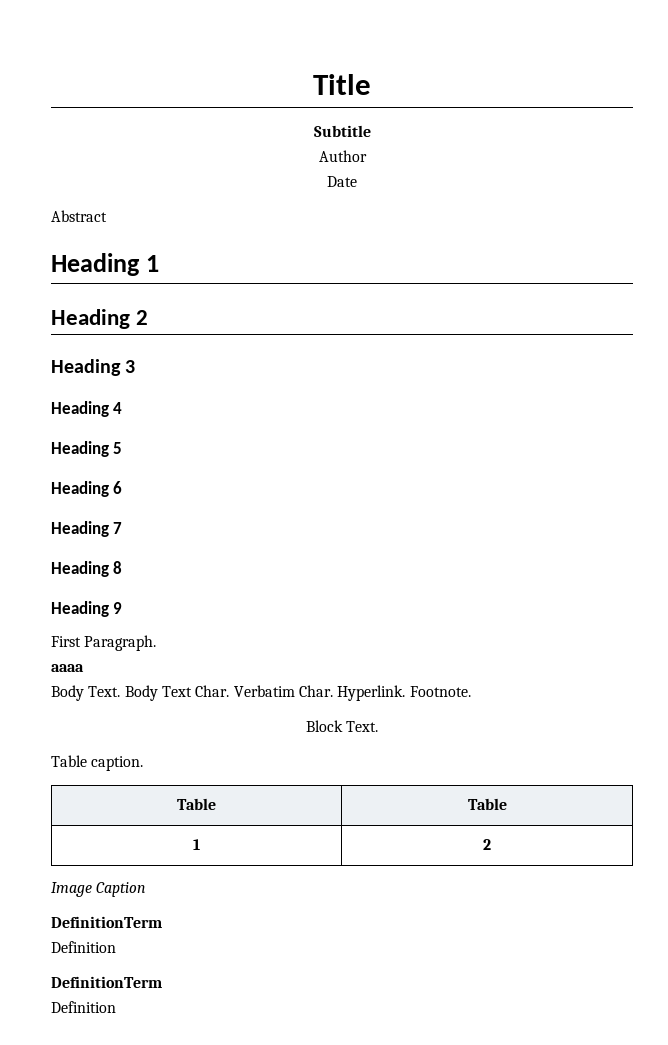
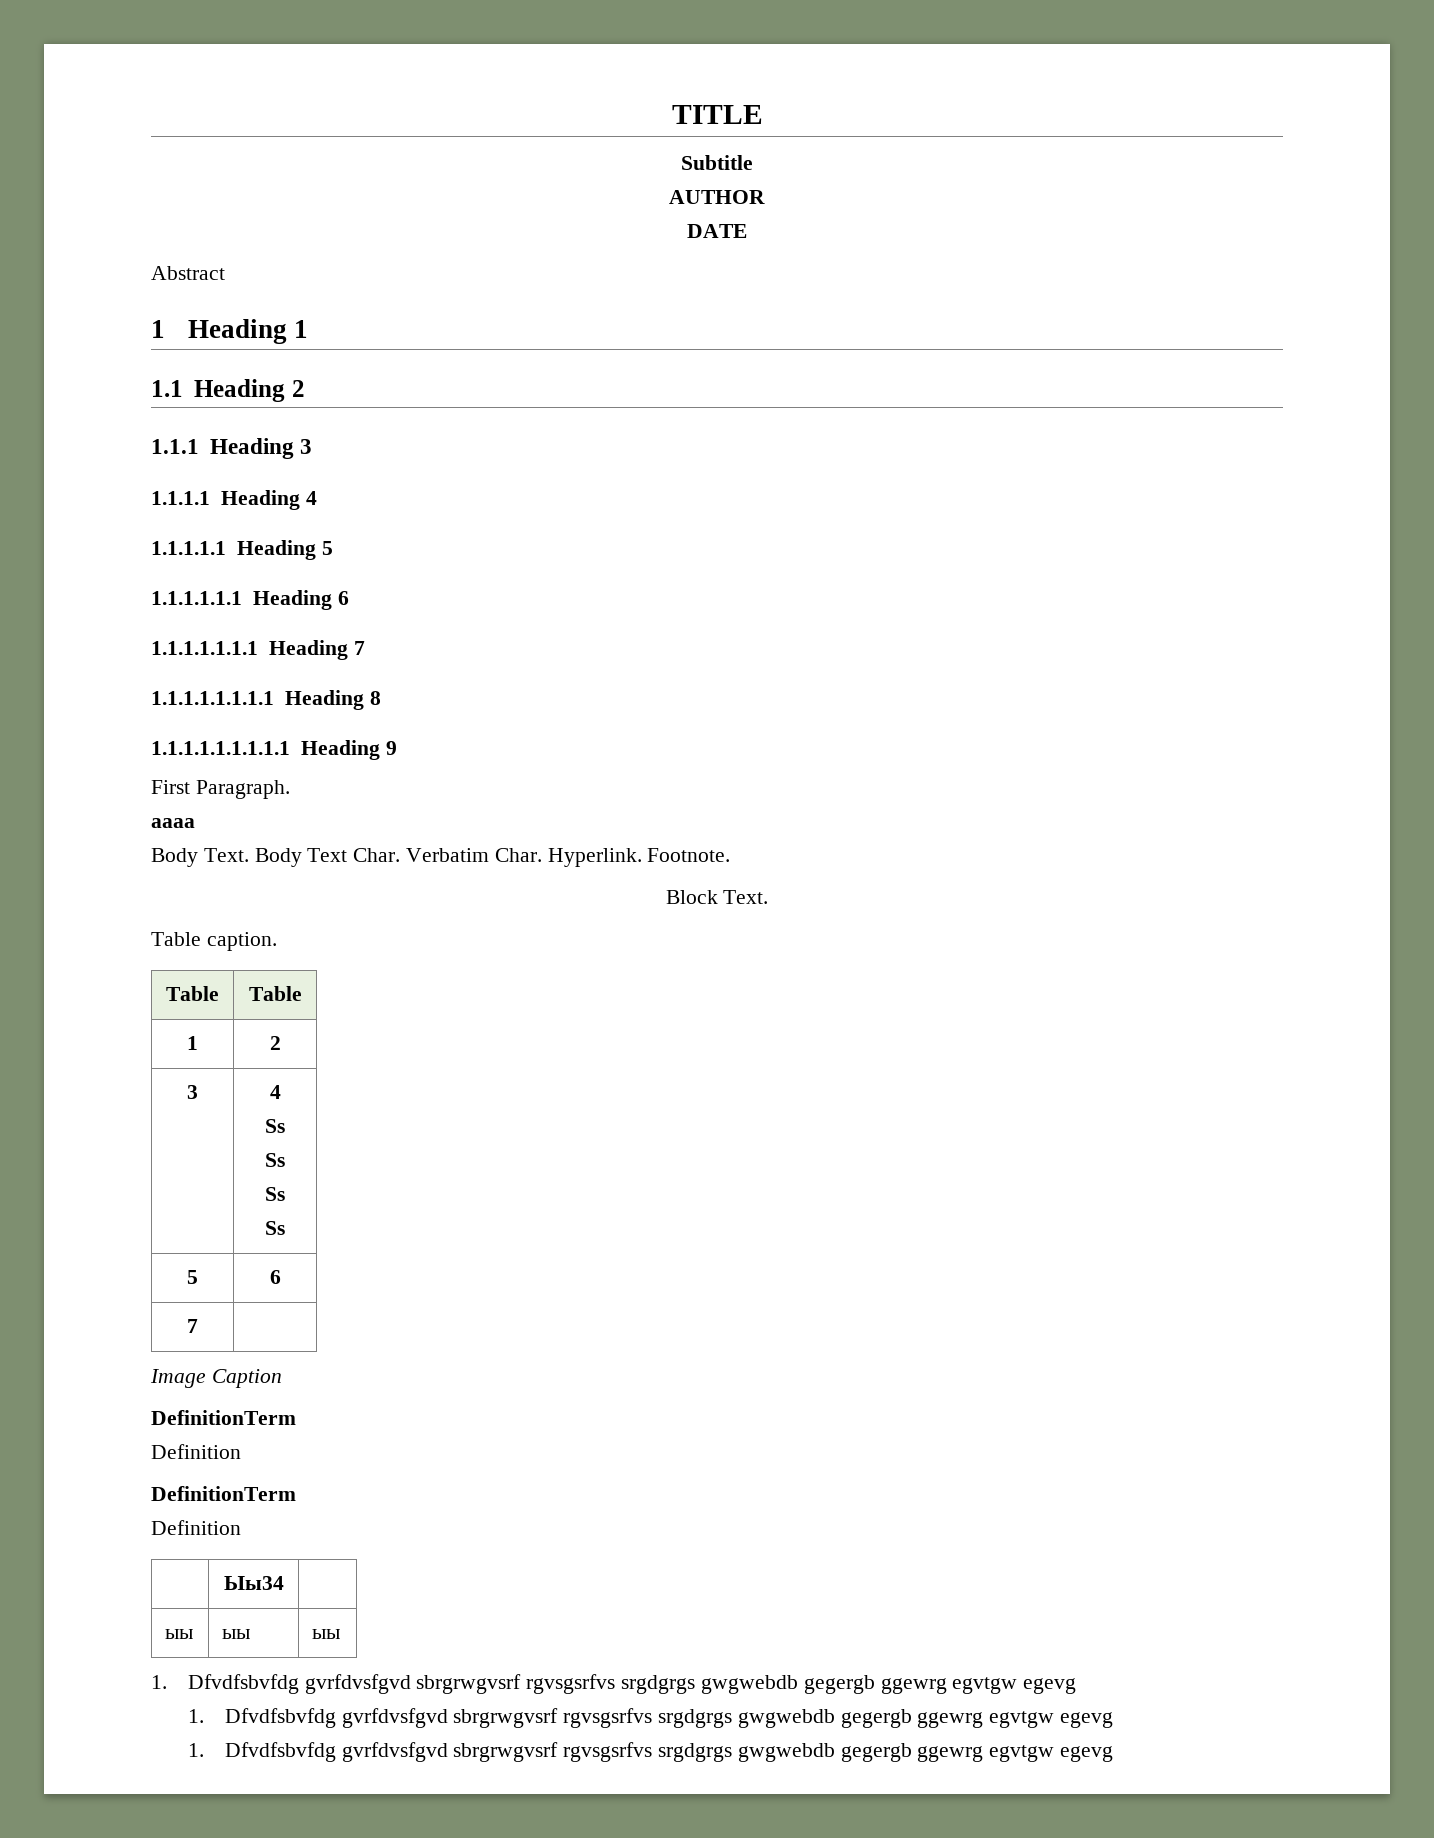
- Title
+ TITLE
- Author
- Date
+ AUTHOR
+ DATE
- Heading 1
+ 1 Heading 1
- Heading 2
+ 1.1 Heading 2
- Heading 3
+ 1.1.1 Heading 3
- Heading 4
+ 1.1.1.1 Heading 4
- Heading 5
+ 1.1.1.1.1 Heading 5
- Heading 6
+ 1.1.1.1.1.1 Heading 6
- Heading 7
+ 1.1.1.1.1.1.1 Heading 7
- Heading 8
+ 1.1.1.1.1.1.1.1 Heading 8
- Heading 9
+ 1.1.1.1.1.1.1.1.1 Heading 9
+ 3 | 4
+ Ss
+ Ss
+ Ss
+ Ss
+ 5 | 6
+ 7 |
+ | Ыы34 |
+ ыы | ыы | ыы
+ 1. Dfvdfsbvfdg gvrfdvsfgvd sbrgrwgvsrf rgvsgsrfvs srgdgrgs gwgwebdb gegergb ggewrg egvtgw egevg
+ 1. Dfvdfsbvfdg gvrfdvsfgvd sbrgrwgvsrf rgvsgsrfvs srgdgrgs gwgwebdb gegergb ggewrg egvtgw egevg
+ 1. Dfvdfsbvfdg gvrfdvsfgvd sbrgrwgvsrf rgvsgsrfvs srgdgrgs gwgwebdb gegergb ggewrg egvtgw egevg

